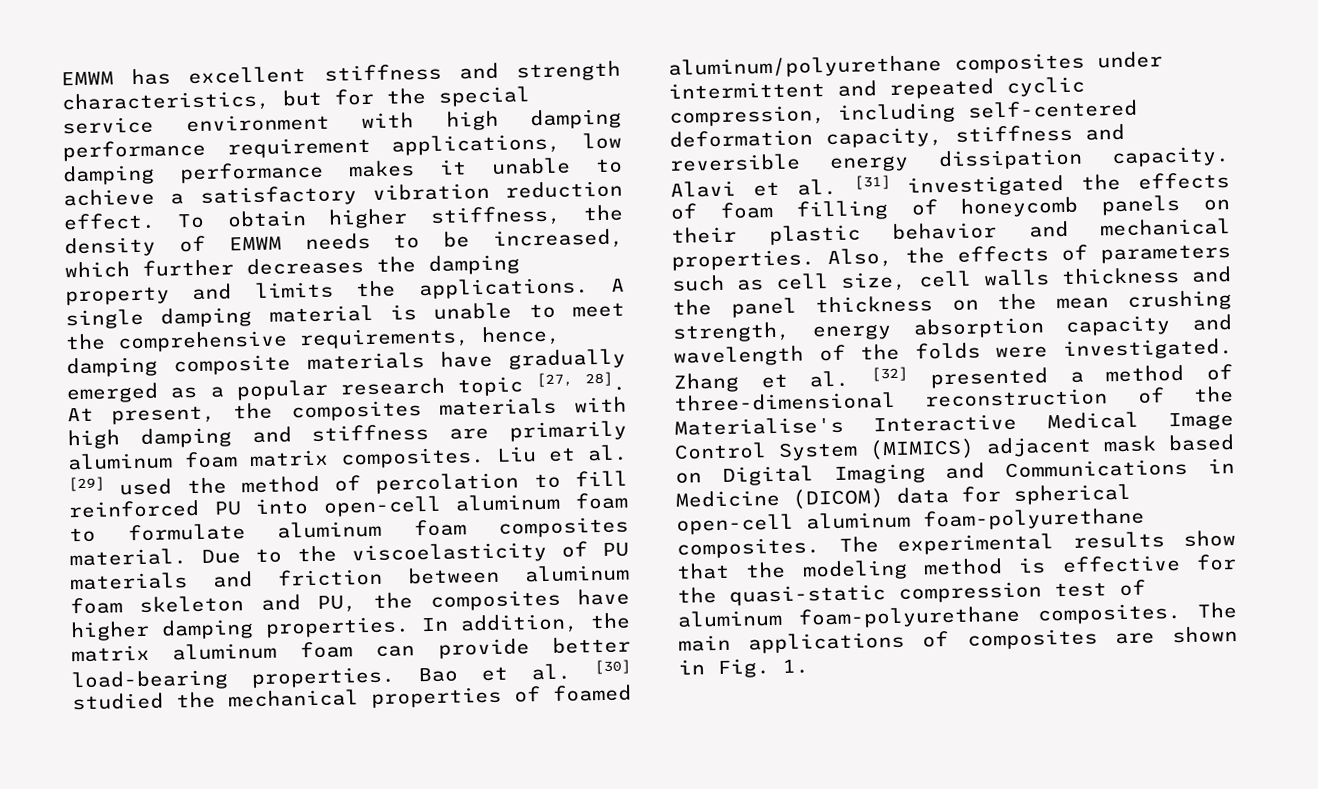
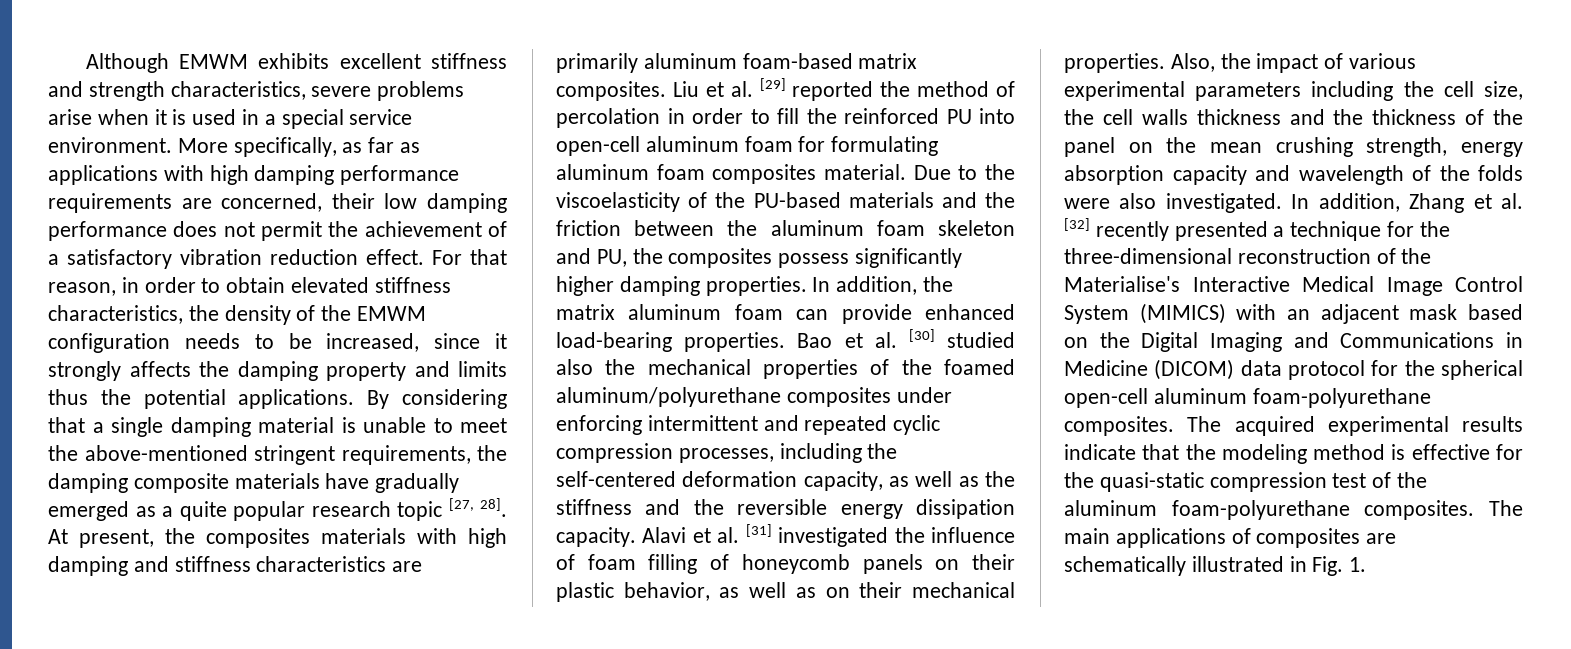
- EMWM has excellent stiffness and strength characteristics, but for the special service environment with high damping performance requirement applications, low damping performance makes it unable to achieve a satisfactory vibration reduction effect.
+ Although EMWM exhibits excellent stiffness and strength characteristics, severe problems arise when it is used in a special service environment. More specifically, as far as applications with high damping performance requirements are concerned, their low damping performance does not permit the achievement of a satisfactory vibration reduction effect.
- To obtain higher stiffness, the density of EMWM needs to be increased, which further decreases the damping property and limits the applications. A single damping material is unable to meet the comprehensive requirements, hence, damping composite materials have gradually emerged as a popular research topic [27, 28].
+ For that reason, in order to obtain elevated stiffness characteristics, the density of the EMWM configuration needs to be increased, since it strongly affects the damping property and limits thus the potential applications. By considering that a single damping material is unable to meet the above-mentioned stringent requirements, the damping composite materials have gradually emerged as a quite popular research topic [27, 28].
- At present, the composites materials with high damping and stiffness are primarily aluminum foam matrix composites.
+ At present, the composites materials with high damping and stiffness characteristics are primarily aluminum foam-based matrix composites.
- Liu et al. [29] used the method of percolation to fill reinforced PU into open-cell aluminum foam to formulate aluminum foam composites material.
+ Liu et al. [29] reported the method of percolation in order to fill the reinforced PU into open-cell aluminum foam for formulating aluminum foam composites material.
- Due to the viscoelasticity of PU materials and friction between aluminum foam skeleton and PU, the composites have higher damping properties.
+ Due to the viscoelasticity of the PU-based materials and the friction between the aluminum foam skeleton and PU, the composites possess significantly higher damping properties.
- In addition, the matrix aluminum foam can provide better load-bearing properties.
+ In addition, the matrix aluminum foam can provide enhanced load-bearing properties.
- Bao et al. [30] studied the mechanical properties of foamed aluminum/polyurethane composites under intermittent and repeated cyclic compression, including self-centered deformation capacity, stiffness and reversible energy dissipation capacity.
+ Bao et al. [30] studied also the mechanical properties of the foamed aluminum/polyurethane composites under enforcing intermittent and repeated cyclic compression processes, including the self-centered deformation capacity, as well as the stiffness and the reversible energy dissipation capacity.
- Alavi et al. [31] investigated the effects of foam filling of honeycomb panels on their plastic behavior and mechanical properties. Also, the effects of parameters such as cell size, cell walls thickness and the panel thickness on the mean crushing strength, energy absorption capacity and wavelength of the folds were investigated. Zhang et al. [32] presented a method of three-dimensional reconstruction of the Materialise's Interactive Medical Image Control System (MIMICS) adjacent mask based on Digital Imaging and Communications in Medicine (DICOM) data for spherical open-cell aluminum foam-polyurethane composites.
+ Alavi et al. [31] investigated the influence of foam filling of honeycomb panels on their plastic behavior, as well as on their mechanical properties. Also, the impact of various experimental parameters including the cell size, the cell walls thickness and the thickness of the panel on the mean crushing strength, energy absorption capacity and wavelength of the folds were also investigated. In addition, Zhang et al. [32] recently presented a technique for the three-dimensional reconstruction of the Materialise's Interactive Medical Image Control System (MIMICS) with an adjacent mask based on the Digital Imaging and Communications in Medicine (DICOM) data protocol for the spherical open-cell aluminum foam-polyurethane composites.
- The experimental results show that the modeling method is effective for the quasi-static compression test of aluminum foam-polyurethane composites.
+ The acquired experimental results indicate that the modeling method is effective for the quasi-static compression test of the aluminum foam-polyurethane composites.
- The main applications of composites are shown in Fig. 1.
+ The main applications of composites are schematically illustrated in Fig. 1.

